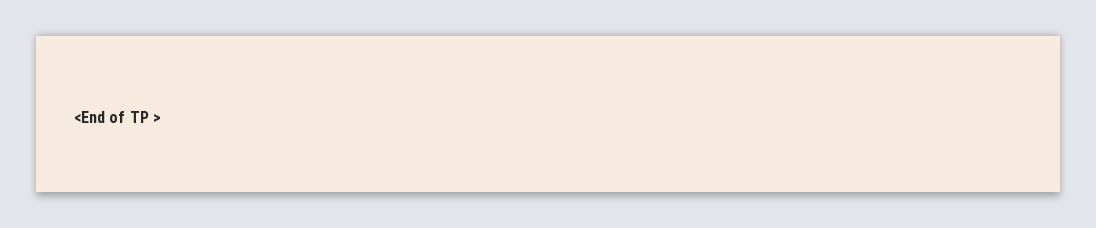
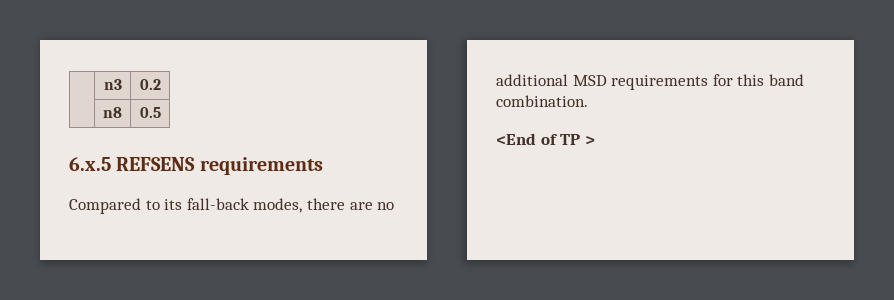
+ | n3 | 0.2
+ | n8 | 0.5
+ 6.x.5 REFSENS requirements
+ Compared to its fall-back modes, there are no additional MSD requirements for this band combination.

